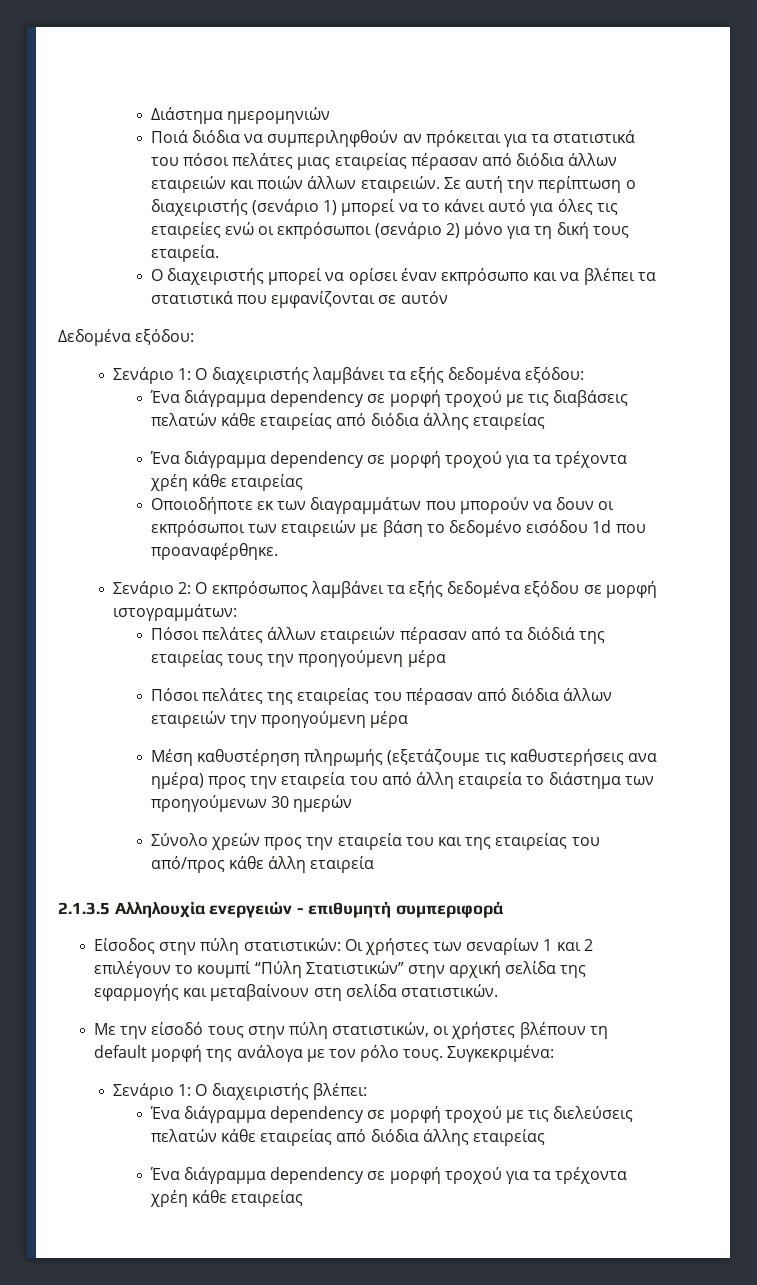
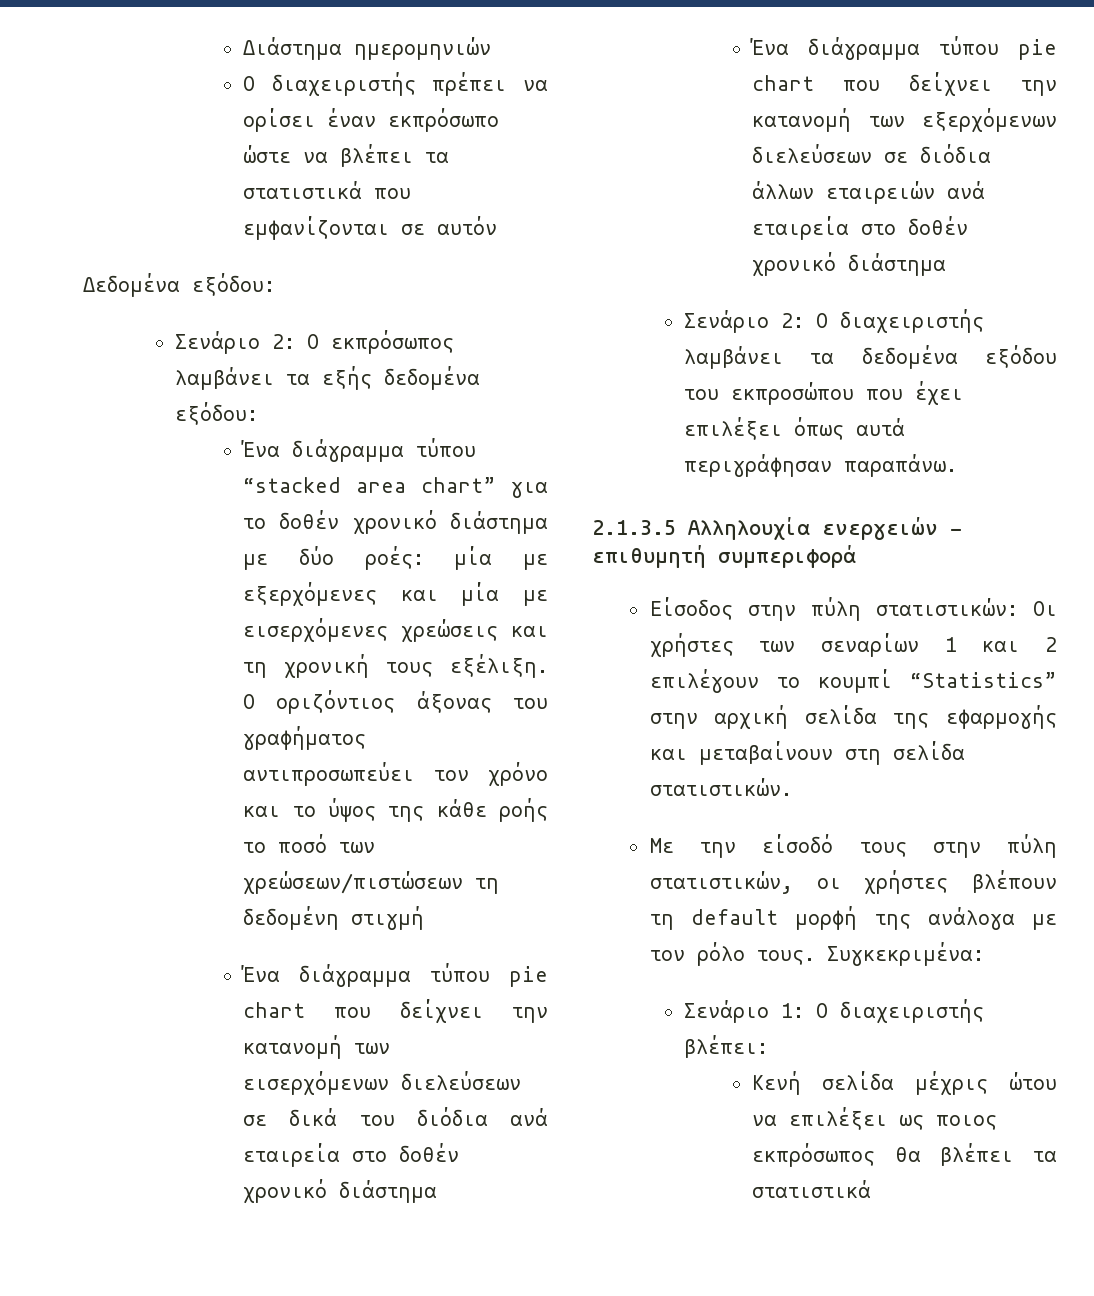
- Ποιά διόδια να συμπεριληφθούν αν πρόκειται για τα στατιστικά του πόσοι πελάτες μιας εταιρείας πέρασαν από διόδια άλλων εταιρειών και ποιών άλλων εταιρειών. Σε αυτή την περίπτωση ο διαχειριστής (σενάριο 1) μπορεί να το κάνει αυτό για όλες τις εταιρείες ενώ οι εκπρόσωποι (σενάριο 2) μόνο για τη δική τους εταιρεία.
- Ο διαχειριστής μπορεί να ορίσει έναν εκπρόσωπο και να βλέπει τα στατιστικά που εμφανίζονται σε αυτόν
+ Ο διαχειριστής πρέπει να ορίσει έναν εκπρόσωπο ώστε να βλέπει τα στατιστικά που εμφανίζονται σε αυτόν
- Σενάριο 1: Ο διαχειριστής λαμβάνει τα εξής δεδομένα εξόδου:
+ Σενάριο 2: Ο εκπρόσωπος λαμβάνει τα εξής δεδομένα εξόδου:
- Ένα διάγραμμα dependency σε μορφή τροχού με τις διαβάσεις πελατών κάθε εταιρείας από διόδια άλλης εταιρείας
- Ένα διάγραμμα dependency σε μορφή τροχού για τα τρέχοντα χρέη κάθε εταιρείας
- Οποιοδήποτε εκ των διαγραμμάτων που μπορούν να δουν οι εκπρόσωποι των εταιρειών με βάση το δεδομένο εισόδου 1d που προαναφέρθηκε.
- Σενάριο 2: Ο εκπρόσωπος λαμβάνει τα εξής δεδομένα εξόδου σε μορφή ιστογραμμάτων:
- Πόσοι πελάτες άλλων εταιρειών πέρασαν από τα διόδιά της εταιρείας τους την προηγούμενη μέρα
- Πόσοι πελάτες της εταιρείας του πέρασαν από διόδια άλλων εταιρειών την προηγούμενη μέρα
- Μέση καθυστέρηση πληρωμής (εξετάζουμε τις καθυστερήσεις ανα ημέρα) προς την εταιρεία του από άλλη εταιρεία το διάστημα των προηγούμενων 30 ημερών
- Σύνολο χρεών προς την εταιρεία του και της εταιρείας του από/προς κάθε άλλη εταιρεία
+ Ένα διάγραμμα τύπου “stacked area chart” για το δοθέν χρονικό διάστημα με δύο ροές: μία με εξερχόμενες και μία με εισερχόμενες χρεώσεις και τη χρονική τους εξέλιξη. Ο οριζόντιος άξονας του γραφήματος αντιπροσωπεύει τον χρόνο και το ύψος της κάθε ροής το ποσό των χρεώσεων/πιστώσεων τη δεδομένη στιγμή
+ Ένα διάγραμμα τύπου pie chart που δείχνει την κατανομή των εισερχόμενων διελεύσεων σε δικά του διόδια ανά εταιρεία στο δοθέν χρονικό διάστημα
+ Ένα διάγραμμα τύπου pie chart που δείχνει την κατανομή των εξερχόμενων διελεύσεων σε διόδια άλλων εταιρειών ανά εταιρεία στο δοθέν χρονικό διάστημα
+ Σενάριο 2: Ο διαχειριστής λαμβάνει τα δεδομένα εξόδου του εκπροσώπου που έχει επιλέξει όπως αυτά περιγράφησαν παραπάνω.
- Είσοδος στην πύλη στατιστικών: Οι χρήστες των σεναρίων 1 και 2 επιλέγουν το κουμπί “Πύλη Στατιστικών” στην αρχική σελίδα της εφαρμογής και μεταβαίνουν στη σελίδα στατιστικών.
+ Είσοδος στην πύλη στατιστικών: Οι χρήστες των σεναρίων 1 και 2 επιλέγουν το κουμπί “Statistics” στην αρχική σελίδα της εφαρμογής και μεταβαίνουν στη σελίδα στατιστικών.
- Ένα διάγραμμα dependency σε μορφή τροχού με τις διελεύσεις πελατών κάθε εταιρείας από διόδια άλλης εταιρείας
- Ένα διάγραμμα dependency σε μορφή τροχού για τα τρέχοντα χρέη κάθε εταιρείας
+ Κενή σελίδα μέχρις ώτου να επιλέξει ως ποιος εκπρόσωπος θα βλέπει τα στατιστικά

